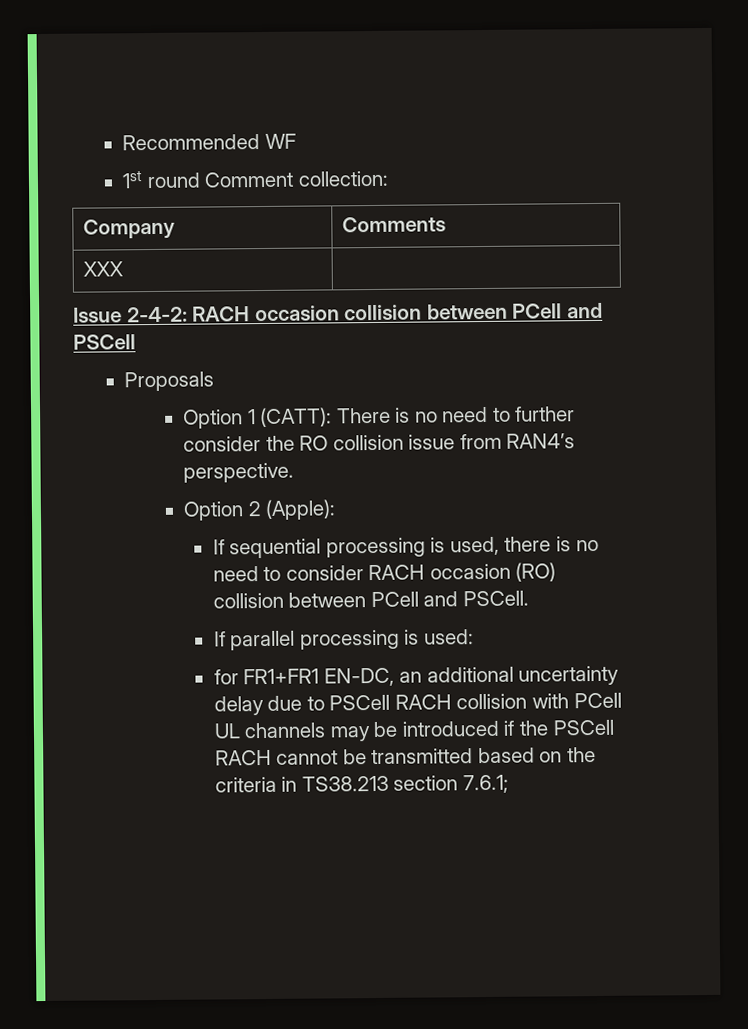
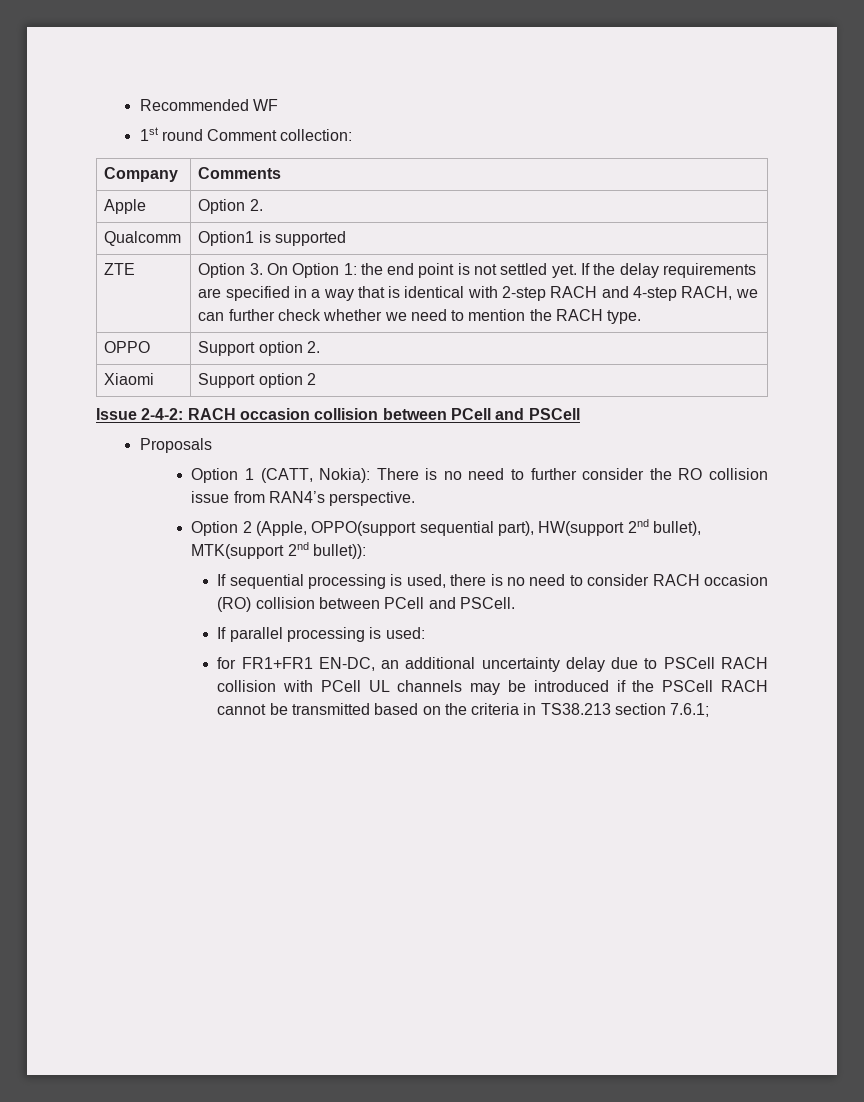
- XXX |
+ Apple | Option 2.
+ Qualcomm | Option1 is supported
+ ZTE | Option 3. On Option 1: the end point is not settled yet. If the delay requirements are specified in a way that is identical with 2-step RACH and 4-step RACH, we can further check whether we need to mention the RACH type.
+ OPPO | Support option 2.
+ Xiaomi | Support option 2
- Option 1 (CATT): There is no need to further consider the RO collision issue from RAN4’s perspective.
+ Option 1 (CATT, Nokia): There is no need to further consider the RO collision issue from RAN4’s perspective.
- Option 2 (Apple):
+ Option 2 (Apple, OPPO(support sequential part), HW(support 2nd bullet), MTK(support 2nd bullet)):

